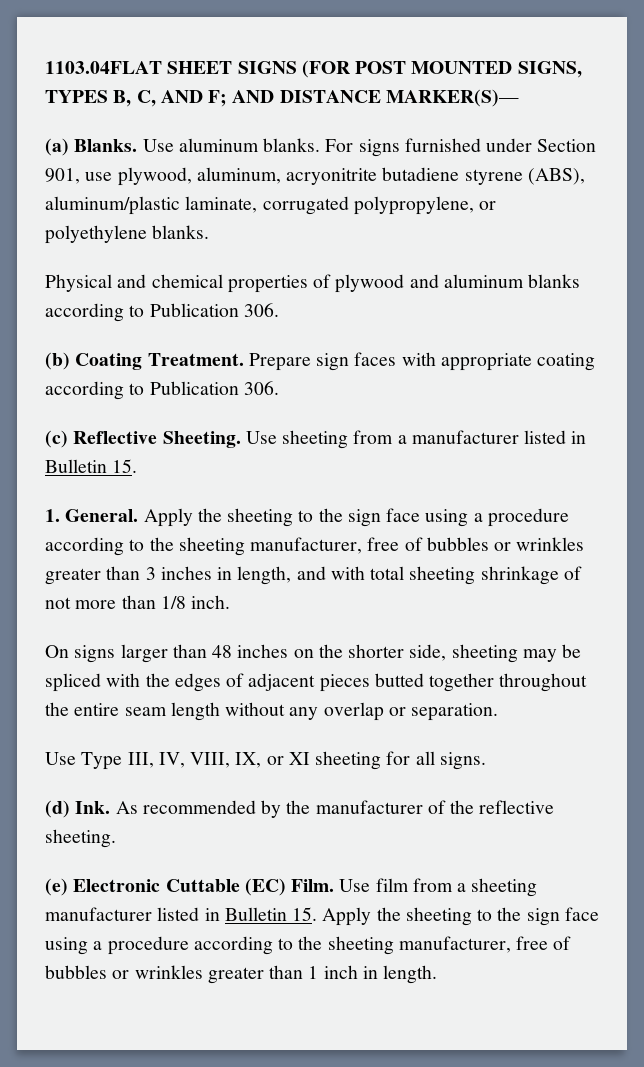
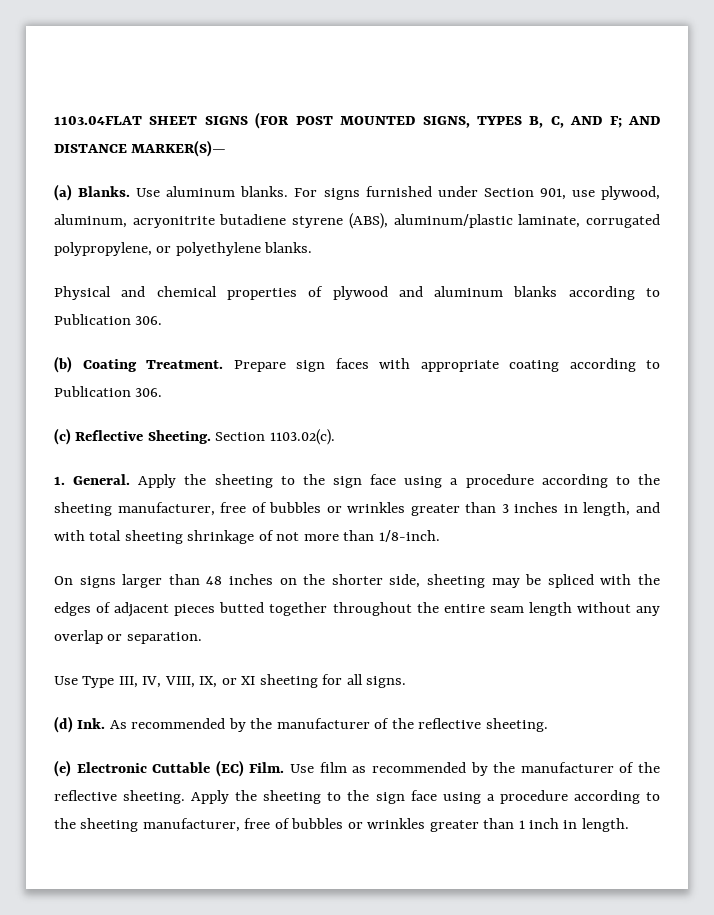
- Use sheeting from a manufacturer listed in Bulletin 15.
+ Section 1103.02(c).
- Apply the sheeting to the sign face using a procedure according to the sheeting manufacturer, free of bubbles or wrinkles greater than 3 inches in length, and with total sheeting shrinkage of not more than 1/8 inch.
+ Apply the sheeting to the sign face using a procedure according to the sheeting manufacturer, free of bubbles or wrinkles greater than 3 inches in length, and with total sheeting shrinkage of not more than 1/8-inch.
- Use film from a sheeting manufacturer listed in Bulletin 15. Apply the sheeting to the sign face using a procedure according to the sheeting manufacturer, free of bubbles or wrinkles greater than 1 inch in length.
+ Use film as recommended by the manufacturer of the reflective sheeting. Apply the sheeting to the sign face using a procedure according to the sheeting manufacturer, free of bubbles or wrinkles greater than 1 inch in length.

